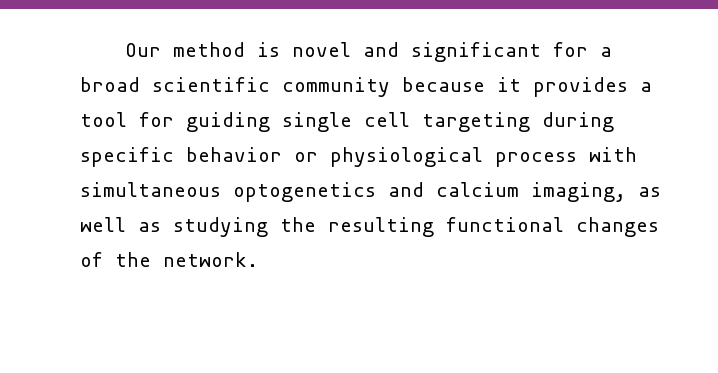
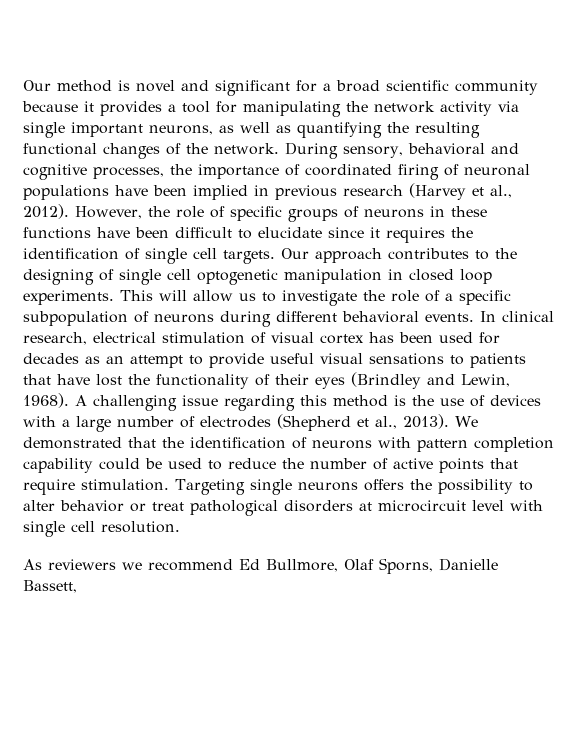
- Our method is novel and significant for a broad scientific community because it provides a tool for guiding single cell targeting during specific behavior or physiological process with simultaneous optogenetics and calcium imaging, as well as studying the resulting functional changes of the network.
+ Our method is novel and significant for a broad scientific community because it provides a tool for manipulating the network activity via single important neurons, as well as quantifying the resulting functional changes of the network.
+ During sensory, behavioral and cognitive processes, the importance of coordinated firing of neuronal populations have been implied in previous research (Harvey et al., 2012). However, the role of specific groups of neurons in these functions have been difficult to elucidate since it requires the identification of single cell targets. Our approach contributes to the designing of single cell optogenetic manipulation in closed loop experiments. This will allow us to investigate the role of a specific subpopulation of neurons during different behavioral events. In clinical research, electrical stimulation of visual cortex has been used for decades as an attempt to provide useful visual sensations to patients that have lost the functionality of their eyes (Brindley and Lewin, 1968). A challenging issue regarding this method is the use of devices with a large number of electrodes (Shepherd et al., 2013). We demonstrated that the identification of neurons with pattern completion capability could be used to reduce the number of active points that require stimulation. Targeting single neurons offers the possibility to alter behavior or treat pathological disorders at microcircuit level with single cell resolution.
+ As reviewers we recommend Ed Bullmore, Olaf Sporns, Danielle Bassett,

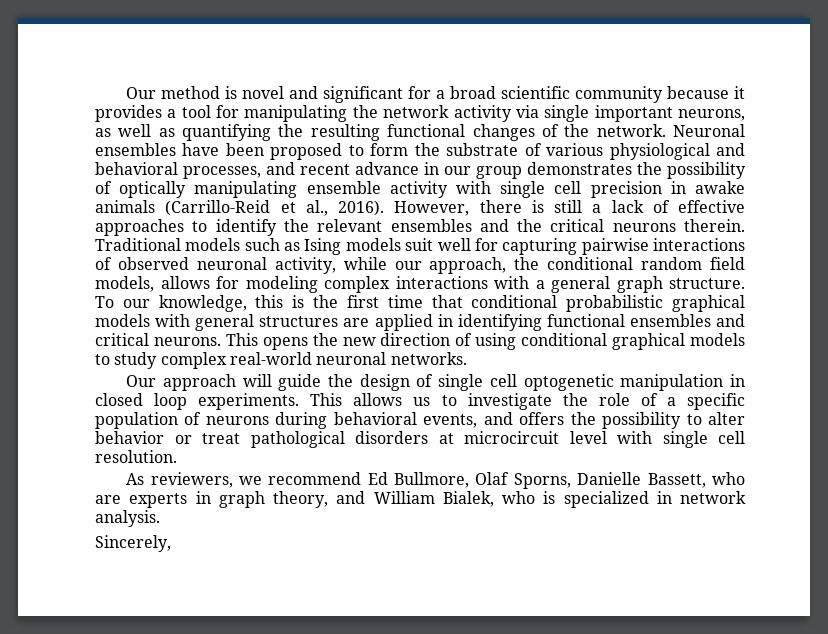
- During sensory, behavioral and cognitive processes, the importance of coordinated firing of neuronal populations have been implied in previous research (Harvey et al., 2012). However, the role of specific groups of neurons in these functions have been difficult to elucidate since it requires the identification of single cell targets. Our approach contributes to the designing of single cell optogenetic manipulation in closed loop experiments.
+ Neuronal ensembles have been proposed to form the substrate of various physiological and behavioral processes, and recent advance in our group demonstrates the possibility of optically manipulating ensemble activity with single cell precision in awake animals (Carrillo-Reid et al., 2016). However, there is still a lack of effective approaches to identify the relevant ensembles and the critical neurons therein. Traditional models such as Ising models suit well for capturing pairwise interactions of observed neuronal activity, while our approach, the conditional random field models, allows for modeling complex interactions with a general graph structure. To our knowledge, this is the first time that conditional probabilistic graphical models with general structures are applied in identifying functional ensembles and critical neurons. This opens the new direction of using conditional graphical models to study complex real-world neuronal networks.
+ Our approach will guide the design of single cell optogenetic manipulation in closed loop experiments.
- This will allow us to investigate the role of a specific subpopulation of neurons during different behavioral events. In clinical research, electrical stimulation of visual cortex has been used for decades as an attempt to provide useful visual sensations to patients that have lost the functionality of their eyes (Brindley and Lewin, 1968). A challenging issue regarding this method is the use of devices with a large number of electrodes (Shepherd et al., 2013). We demonstrated that the identification of neurons with pattern completion capability could be used to reduce the number of active points that require stimulation. Targeting single neurons offers the possibility to alter behavior or treat pathological disorders at microcircuit level with single cell resolution.
+ This allows us to investigate the role of a specific population of neurons during behavioral events, and offers the possibility to alter behavior or treat pathological disorders at microcircuit level with single cell resolution.
- As reviewers we recommend Ed Bullmore, Olaf Sporns, Danielle Bassett,
+ As reviewers, we recommend Ed Bullmore, Olaf Sporns, Danielle Bassett, who are experts in graph theory, and William Bialek, who is specialized in network analysis.
+ Sincerely,

